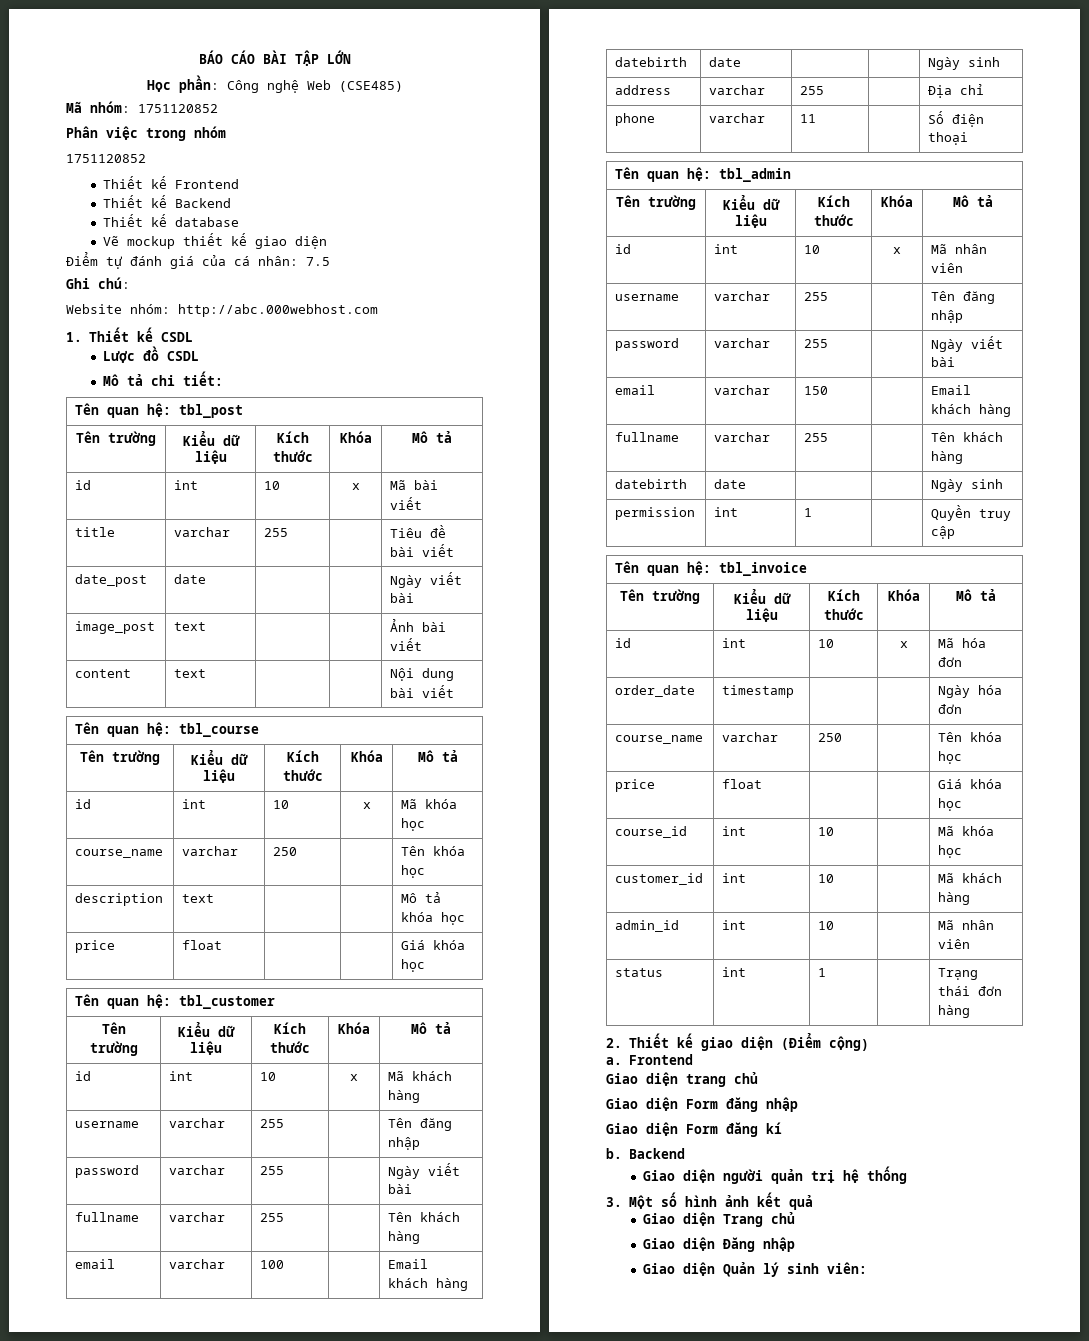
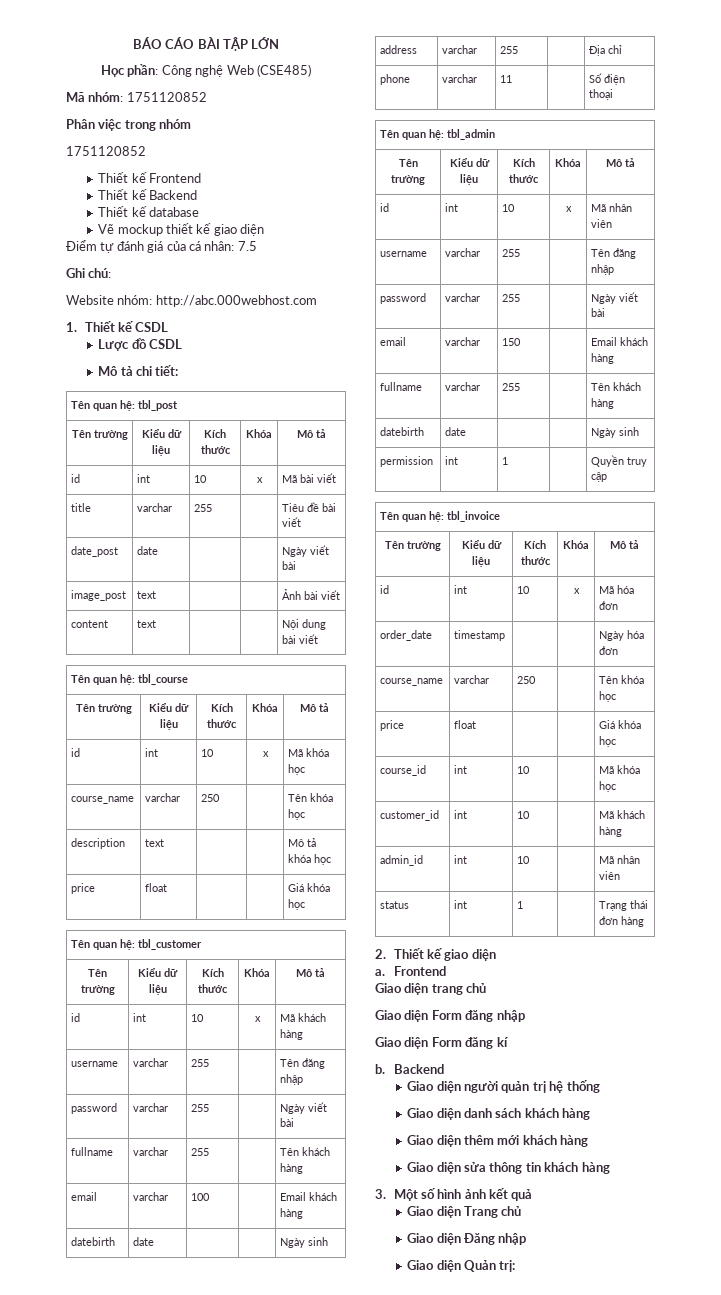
- 2. Thiết kế giao diện (Điểm cộng)
+ 2. Thiết kế giao diện
+ Giao diện danh sách khách hàng
+ Giao diện thêm mới khách hàng
+ Giao diện sửa thông tin khách hàng
- Giao diện Quản lý sinh viên:
+ Giao diện Quản trị:

